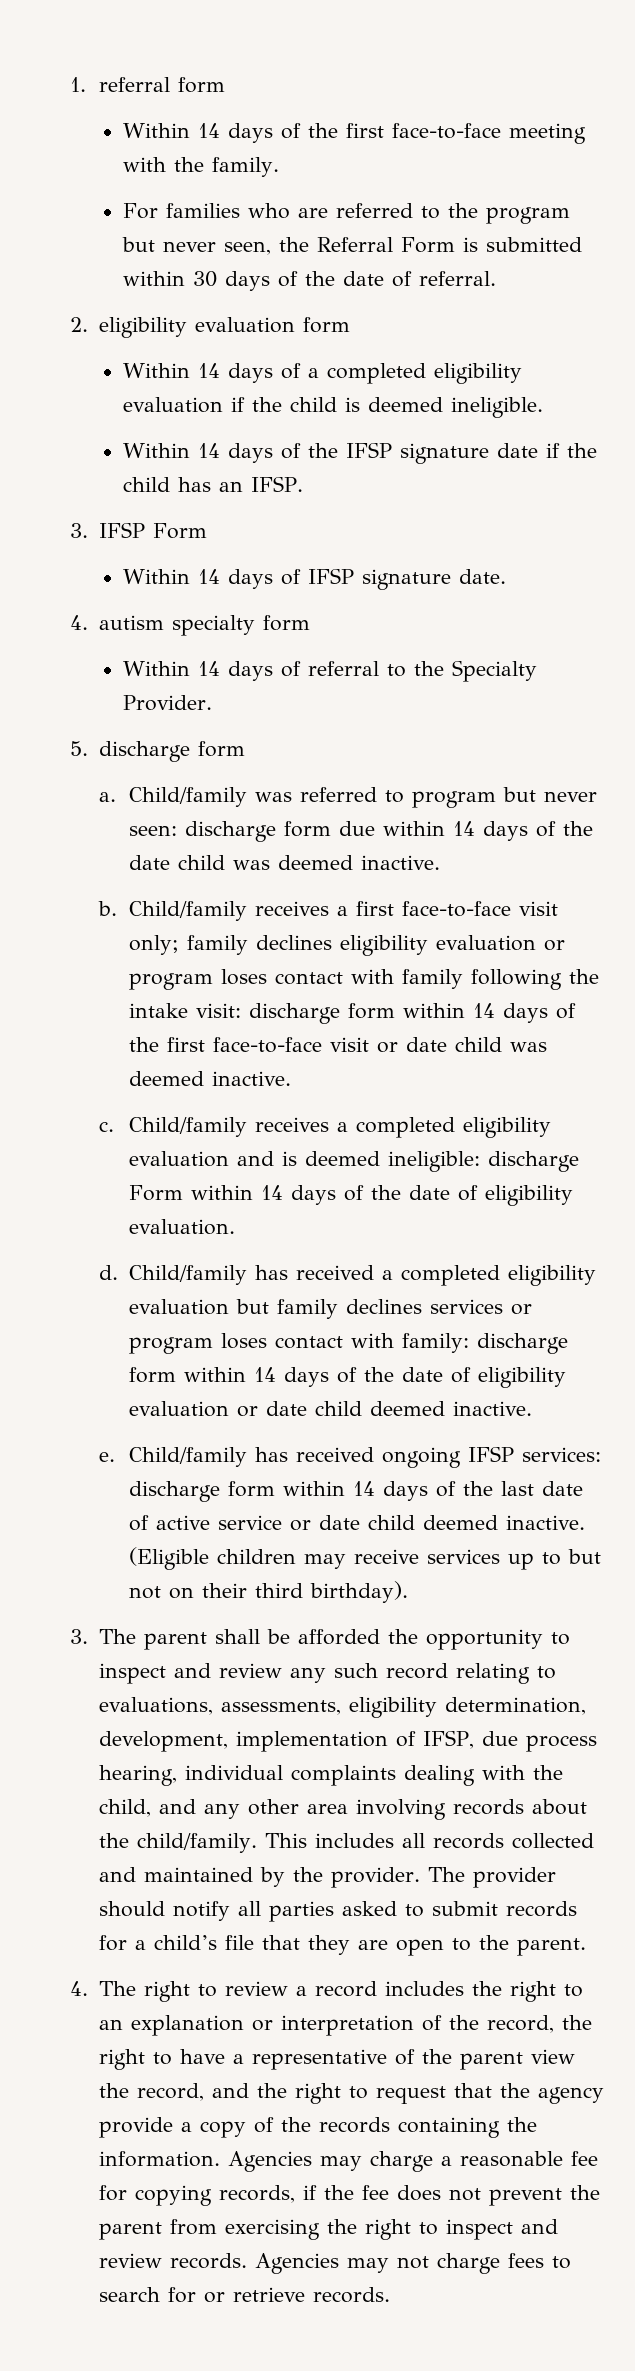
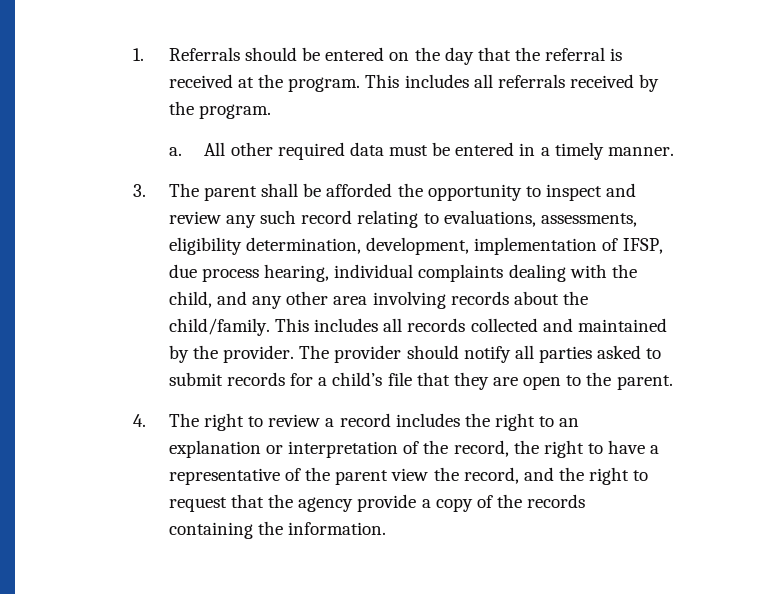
- 1. referral form
- Within 14 days of the first face-to-face meeting with the family.
- For families who are referred to the program but never seen, the Referral Form is submitted within 30 days of the date of referral.
- 2. eligibility evaluation form
- Within 14 days of a completed eligibility evaluation if the child is deemed ineligible.
- Within 14 days of the IFSP signature date if the child has an IFSP.
- 3. IFSP Form
- Within 14 days of IFSP signature date.
- 4. autism specialty form
- Within 14 days of referral to the Specialty Provider.
- 5. discharge form
- a. Child/family was referred to program but never seen: discharge form due within 14 days of the date child was deemed inactive.
- b. Child/family receives a first face-to-face visit only; family declines eligibility evaluation or program loses contact with family following the intake visit: discharge form within 14 days of the first face-to-face visit or date child was deemed inactive.
- c. Child/family receives a completed eligibility evaluation and is deemed ineligible: discharge Form within 14 days of the date of eligibility evaluation.
- d. Child/family has received a completed eligibility evaluation but family declines services or program loses contact with family: discharge form within 14 days of the date of eligibility evaluation or date child deemed inactive.
- e. Child/family has received ongoing IFSP services: discharge form within 14 days of the last date of active service or date child deemed inactive. (Eligible children may receive services up to but not on their third birthday).
+ 1. Referrals should be entered on the day that the referral is received at the program. This includes all referrals received by the program.
+ a. All other required data must be entered in a timely manner.
- Agencies may charge a reasonable fee for copying records, if the fee does not prevent the parent from exercising the right to inspect and review records. Agencies may not charge fees to search for or retrieve records.

